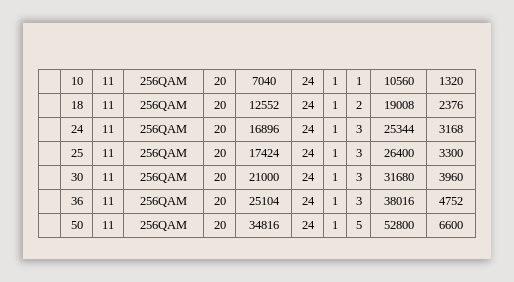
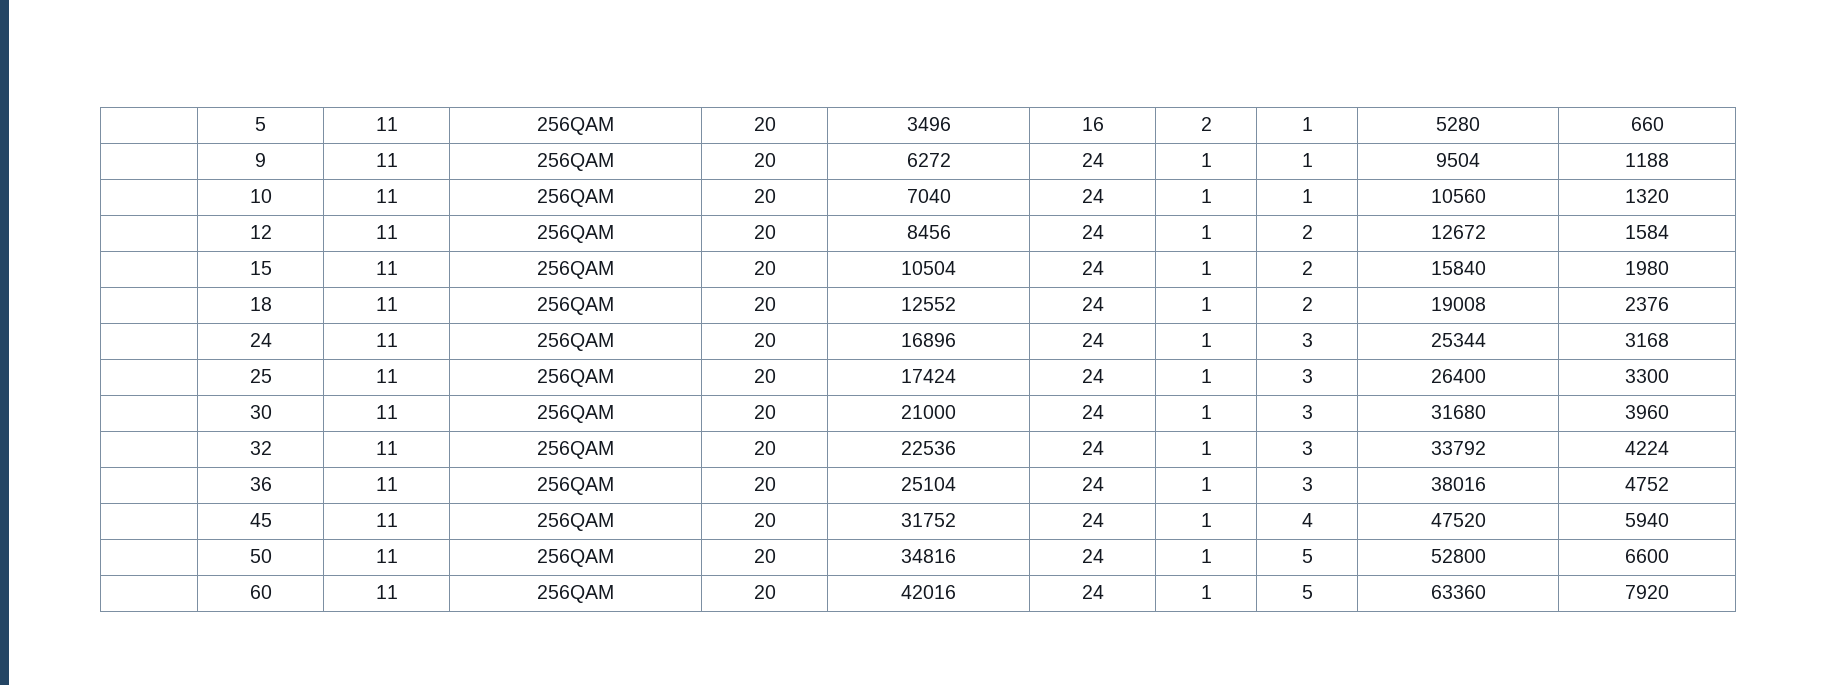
+ | 5 | 11 | 256QAM | 20 | 3496 | 16 | 2 | 1 | 5280 | 660
+ | 9 | 11 | 256QAM | 20 | 6272 | 24 | 1 | 1 | 9504 | 1188
+ | 12 | 11 | 256QAM | 20 | 8456 | 24 | 1 | 2 | 12672 | 1584
+ | 15 | 11 | 256QAM | 20 | 10504 | 24 | 1 | 2 | 15840 | 1980
+ | 32 | 11 | 256QAM | 20 | 22536 | 24 | 1 | 3 | 33792 | 4224
+ | 45 | 11 | 256QAM | 20 | 31752 | 24 | 1 | 4 | 47520 | 5940
+ | 60 | 11 | 256QAM | 20 | 42016 | 24 | 1 | 5 | 63360 | 7920

